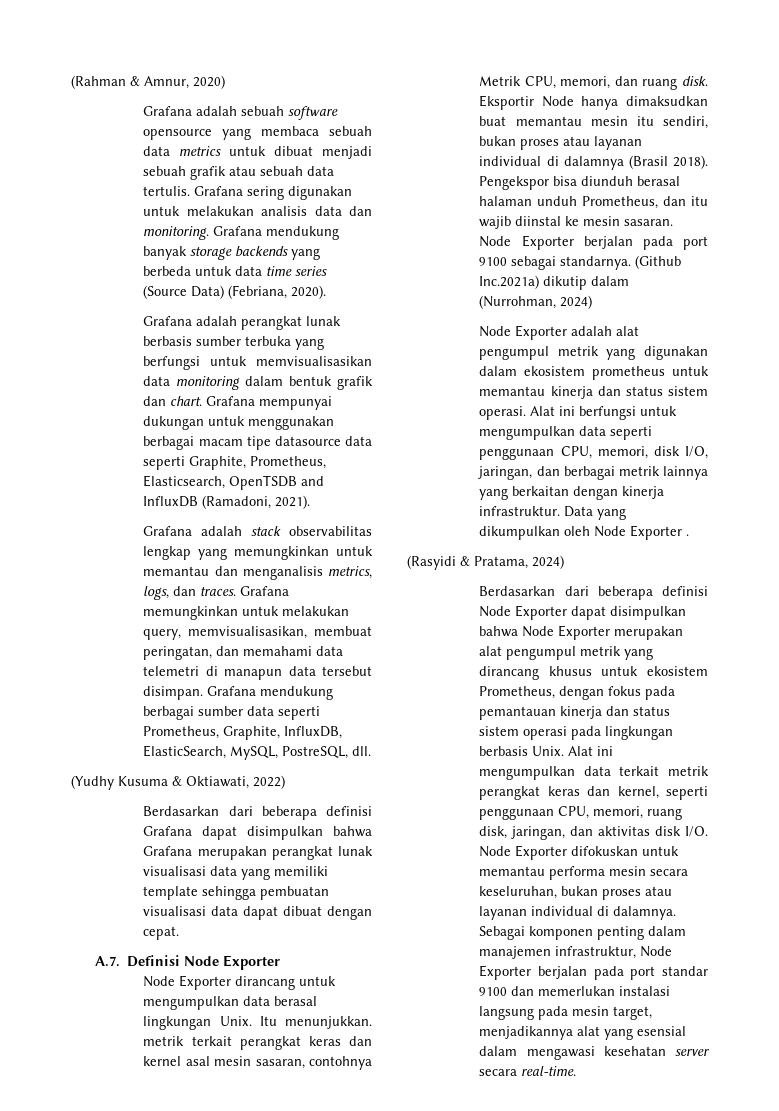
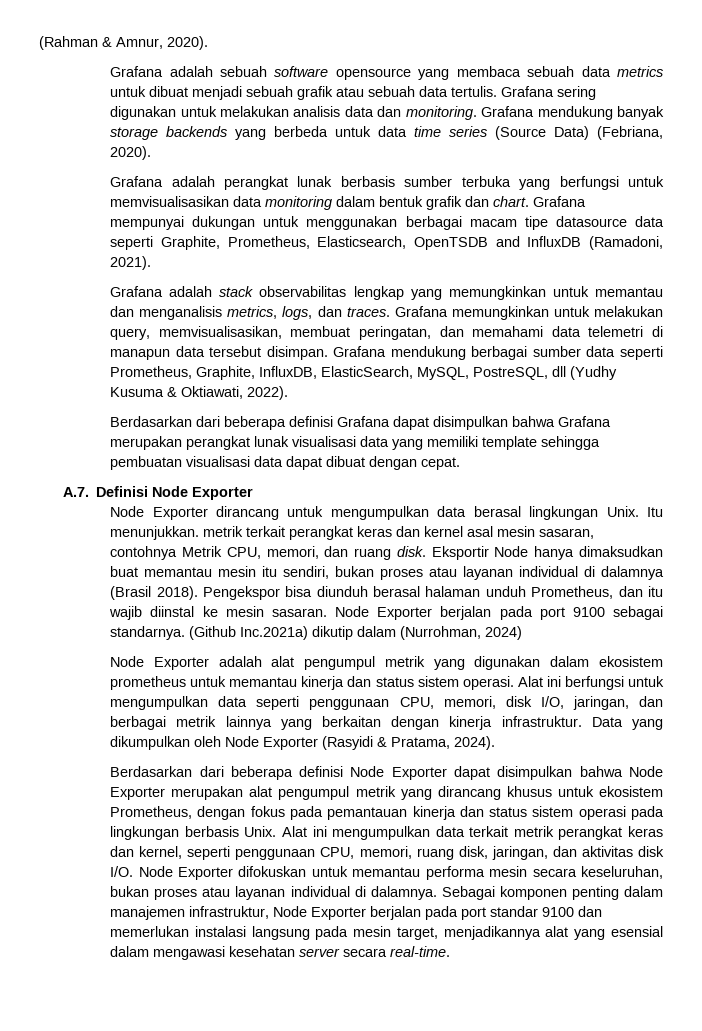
- (Rahman & Amnur, 2020)
+ (Rahman & Amnur, 2020).
- Grafana mendukung berbagai sumber data seperti Prometheus, Graphite, InfluxDB, ElasticSearch, MySQL, PostreSQL, dll.
- (Yudhy Kusuma & Oktiawati, 2022)
+ Grafana mendukung berbagai sumber data seperti Prometheus, Graphite, InfluxDB, ElasticSearch, MySQL, PostreSQL, dll (Yudhy Kusuma & Oktiawati, 2022).
- Data yang dikumpulkan oleh Node Exporter .
- (Rasyidi & Pratama, 2024)
+ Data yang dikumpulkan oleh Node Exporter (Rasyidi & Pratama, 2024).

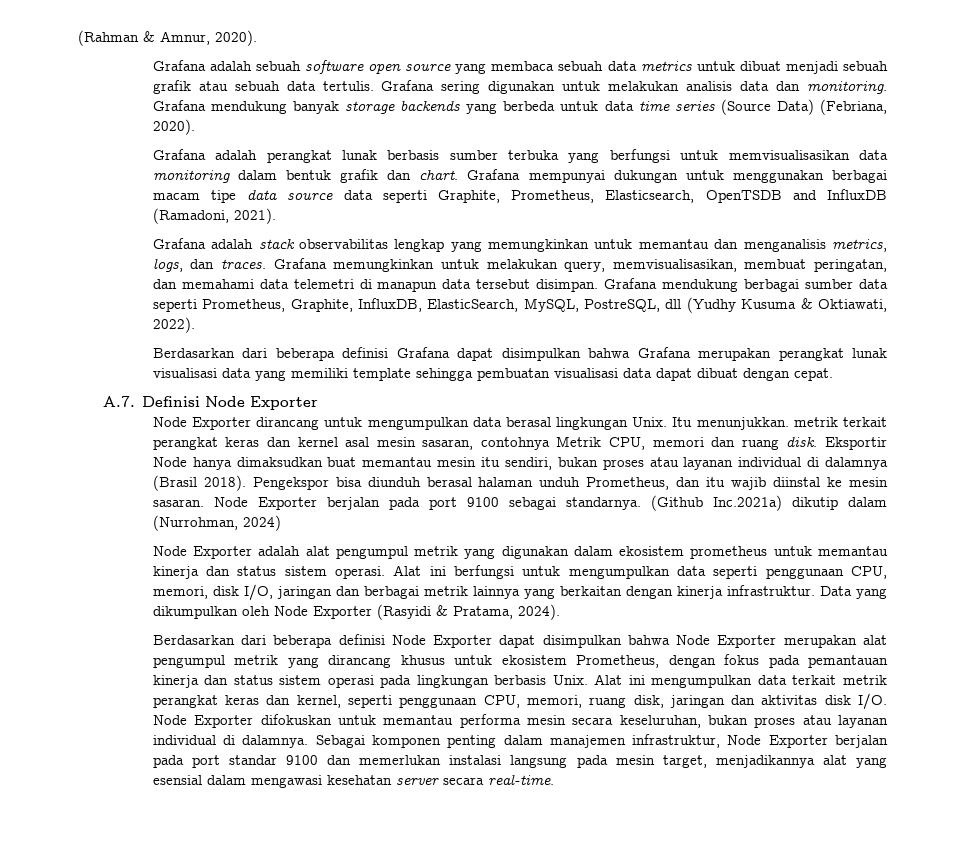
- Grafana adalah sebuah software opensource yang membaca sebuah data metrics untuk dibuat menjadi sebuah grafik atau sebuah data tertulis.
+ Grafana adalah sebuah software open source yang membaca sebuah data metrics untuk dibuat menjadi sebuah grafik atau sebuah data tertulis.
- Grafana mempunyai dukungan untuk menggunakan berbagai macam tipe datasource data seperti Graphite, Prometheus, Elasticsearch, OpenTSDB and InfluxDB (Ramadoni, 2021).
+ Grafana mempunyai dukungan untuk menggunakan berbagai macam tipe data source data seperti Graphite, Prometheus, Elasticsearch, OpenTSDB and InfluxDB (Ramadoni, 2021).
- Itu menunjukkan. metrik terkait perangkat keras dan kernel asal mesin sasaran, contohnya Metrik CPU, memori, dan ruang disk.
+ Itu menunjukkan. metrik terkait perangkat keras dan kernel asal mesin sasaran, contohnya Metrik CPU, memori dan ruang disk.
- Alat ini berfungsi untuk mengumpulkan data seperti penggunaan CPU, memori, disk I/O, jaringan, dan berbagai metrik lainnya yang berkaitan dengan kinerja infrastruktur.
+ Alat ini berfungsi untuk mengumpulkan data seperti penggunaan CPU, memori, disk I/O, jaringan dan berbagai metrik lainnya yang berkaitan dengan kinerja infrastruktur.
- Alat ini mengumpulkan data terkait metrik perangkat keras dan kernel, seperti penggunaan CPU, memori, ruang disk, jaringan, dan aktivitas disk I/O. Node Exporter difokuskan untuk memantau performa mesin secara keseluruhan, bukan proses atau layanan individual di dalamnya.
+ Alat ini mengumpulkan data terkait metrik perangkat keras dan kernel, seperti penggunaan CPU, memori, ruang disk, jaringan dan aktivitas disk I/O. Node Exporter difokuskan untuk memantau performa mesin secara keseluruhan, bukan proses atau layanan individual di dalamnya.

